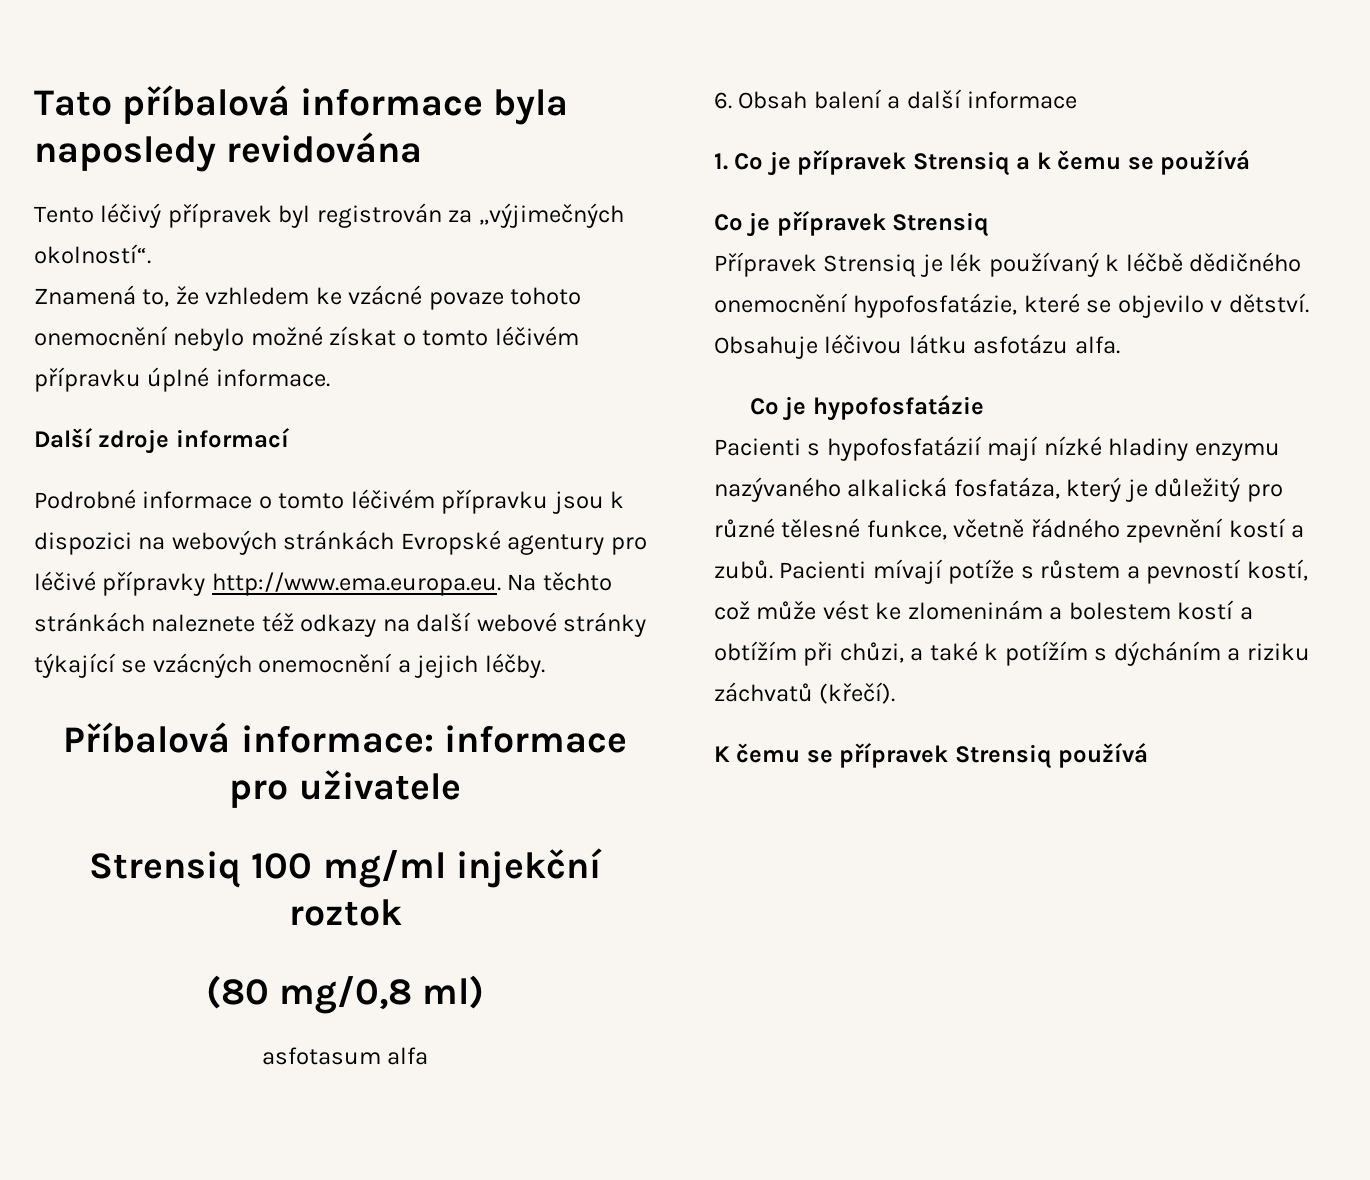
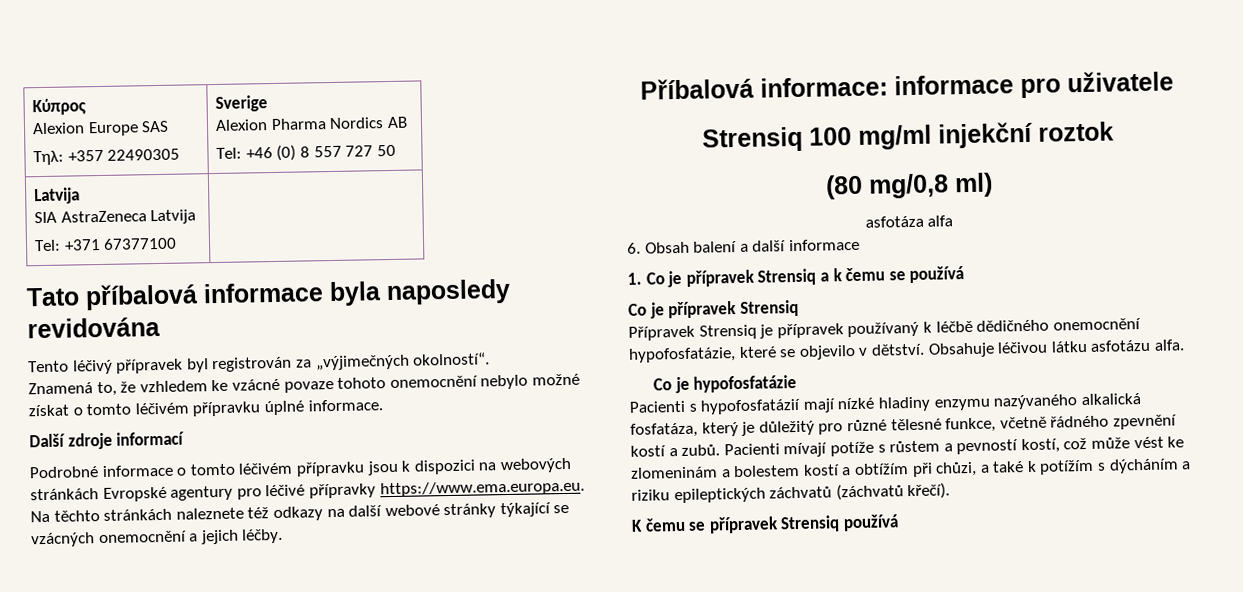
+ Κύπρος
+ Alexion Europe SAS
+ Τηλ: +357 22490305 | Sverige
+ Alexion Pharma Nordics AB
+ Tel: +46 (0) 8 557 727 50
+ Latvija
+ SIA AstraZeneca Latvija
+ Tel: +371 67377100 |
- Podrobné informace o tomto léčivém přípravku jsou k dispozici na webových stránkách Evropské agentury pro léčivé přípravky http://www.ema.europa.eu. Na těchto stránkách naleznete též odkazy na další webové stránky týkající se vzácných onemocnění a jejich léčby.
+ Podrobné informace o tomto léčivém přípravku jsou k dispozici na webových stránkách Evropské agentury pro léčivé přípravky https://www.ema.europa.eu. Na těchto stránkách naleznete též odkazy na další webové stránky týkající se vzácných onemocnění a jejich léčby.
- asfotasum alfa
+ asfotáza alfa
- Přípravek Strensiq je lék používaný k léčbě dědičného onemocnění hypofosfatázie, které se objevilo v dětství.
+ Přípravek Strensiq je přípravek používaný k léčbě dědičného onemocnění hypofosfatázie, které se objevilo v dětství.
- Pacienti mívají potíže s růstem a pevností kostí, což může vést ke zlomeninám a bolestem kostí a obtížím při chůzi, a také k potížím s dýcháním a riziku záchvatů (křečí).
+ Pacienti mívají potíže s růstem a pevností kostí, což může vést ke zlomeninám a bolestem kostí a obtížím při chůzi, a také k potížím s dýcháním a riziku epileptických záchvatů (záchvatů křečí).

